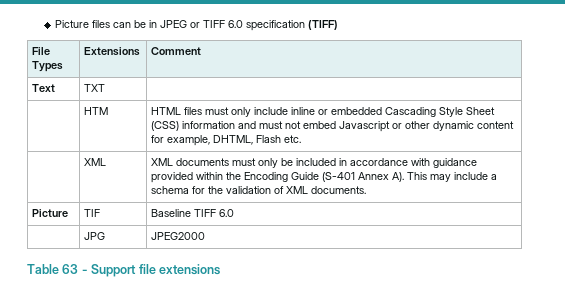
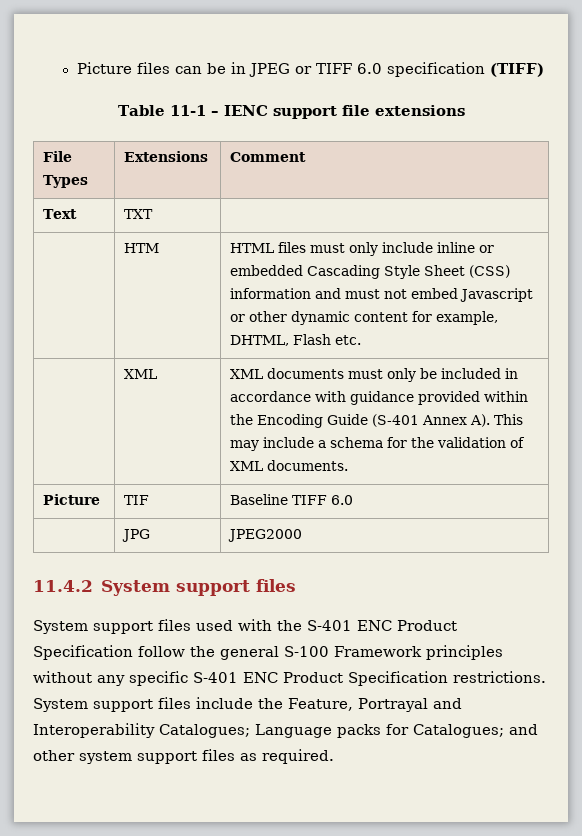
+ Table 11-1 – IENC support file extensions
- Table 63 - Support file extensions
+ 11.4.2 System support files
+ System support files used with the S-401 ENC Product Specification follow the general S-100 Framework principles without any specific S-401 ENC Product Specification restrictions. System support files include the Feature, Portrayal and Interoperability Catalogues; Language packs for Catalogues; and other system support files as required.

